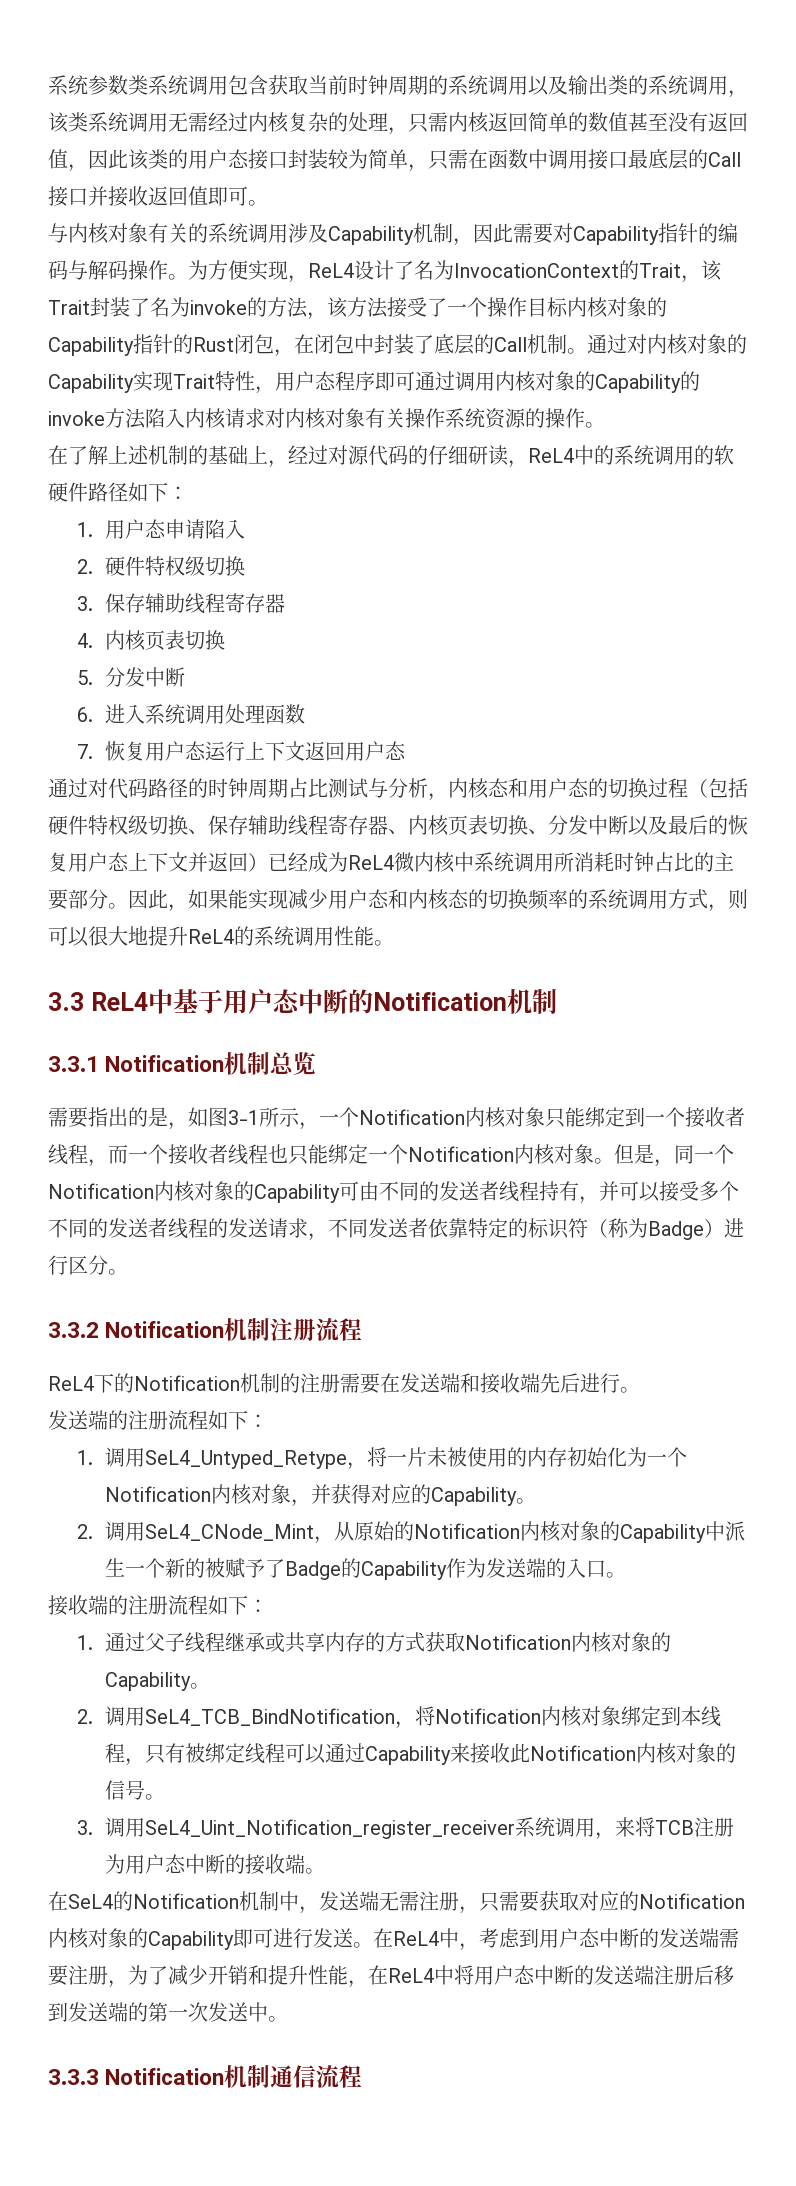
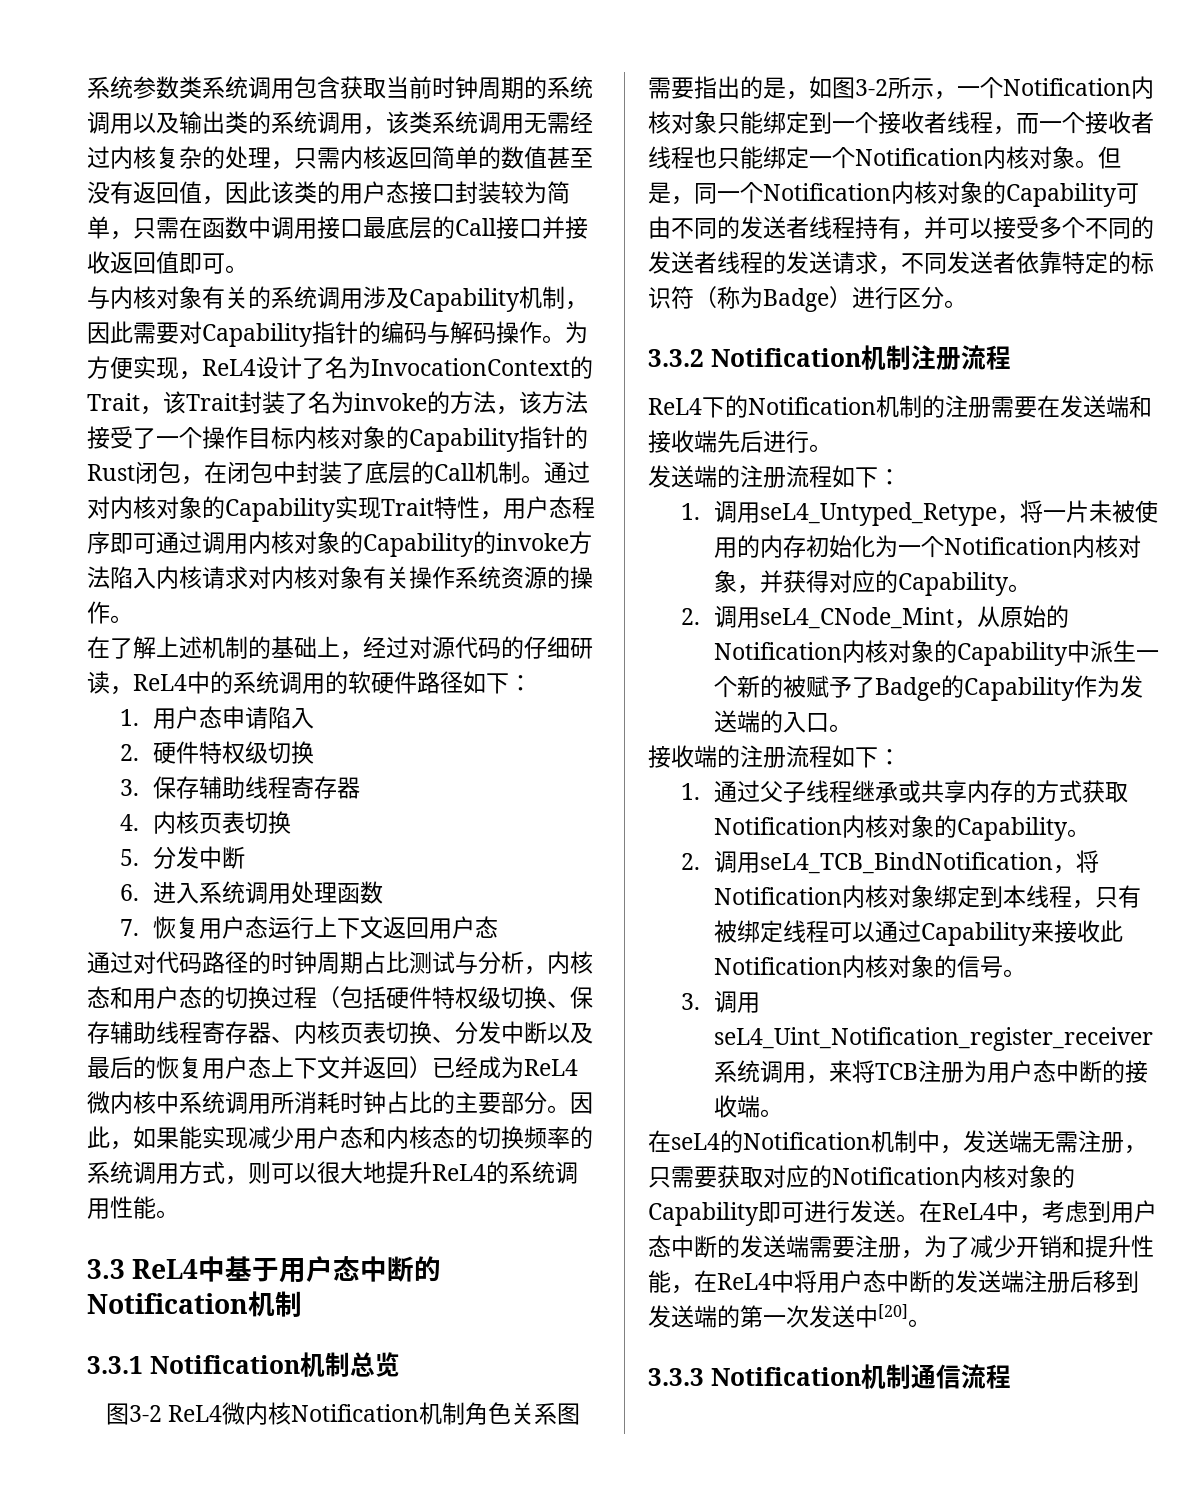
+ 图3-2 ReL4微内核Notification机制角色关系图
- 需要指出的是，如图3-1所示，一个Notification内核对象只能绑定到一个接收者线程，而一个接收者线程也只能绑定一个Notification内核对象。
+ 需要指出的是，如图3-2所示，一个Notification内核对象只能绑定到一个接收者线程，而一个接收者线程也只能绑定一个Notification内核对象。
- 1.调用SeL4_Untyped_Retype，将一片未被使用的内存初始化为一个Notification内核对象，并获得对应的Capability。
+ 1.调用seL4_Untyped_Retype，将一片未被使用的内存初始化为一个Notification内核对象，并获得对应的Capability。
- 2.调用SeL4_CNode_Mint，从原始的Notification内核对象的Capability中派生一个新的被赋予了Badge的Capability作为发送端的入口。
+ 2.调用seL4_CNode_Mint，从原始的Notification内核对象的Capability中派生一个新的被赋予了Badge的Capability作为发送端的入口。
- 2.调用SeL4_TCB_BindNotification，将Notification内核对象绑定到本线程，只有被绑定线程可以通过Capability来接收此Notification内核对象的信号。
+ 2.调用seL4_TCB_BindNotification，将Notification内核对象绑定到本线程，只有被绑定线程可以通过Capability来接收此Notification内核对象的信号。
- 3.调用SeL4_Uint_Notification_register_receiver系统调用，来将TCB注册为用户态中断的接收端。
+ 3.调用seL4_Uint_Notification_register_receiver系统调用，来将TCB注册为用户态中断的接收端。
- 在SeL4的Notification机制中，发送端无需注册，只需要获取对应的Notification内核对象的Capability即可进行发送。
+ 在seL4的Notification机制中，发送端无需注册，只需要获取对应的Notification内核对象的Capability即可进行发送。
- 在ReL4中，考虑到用户态中断的发送端需要注册，为了减少开销和提升性能，在ReL4中将用户态中断的发送端注册后移到发送端的第一次发送中。
+ 在ReL4中，考虑到用户态中断的发送端需要注册，为了减少开销和提升性能，在ReL4中将用户态中断的发送端注册后移到发送端的第一次发送中[20]。

